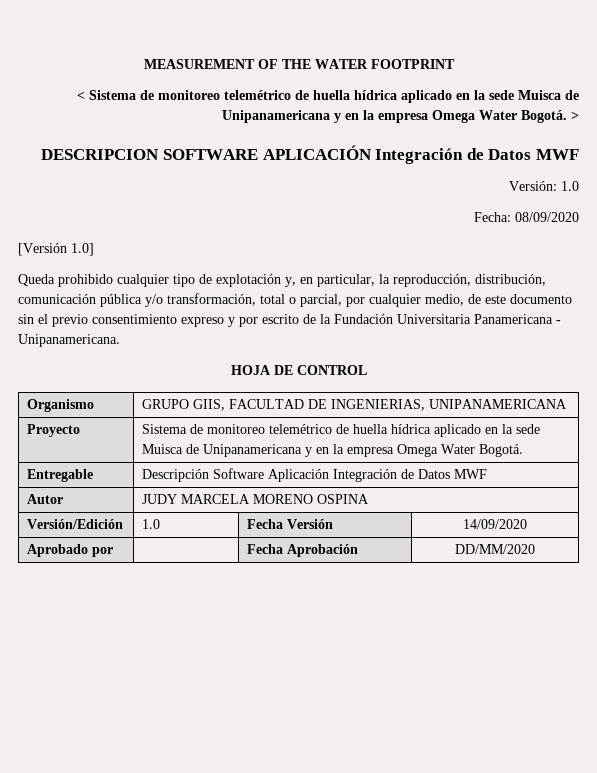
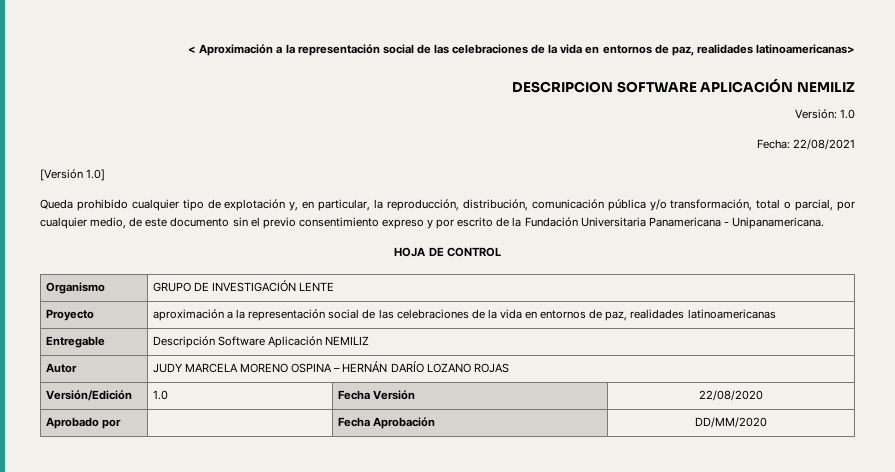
- MEASUREMENT OF THE WATER FOOTPRINT
- < Sistema de monitoreo telemétrico de huella hídrica aplicado en la sede Muisca de Unipanamericana y en la empresa Omega Water Bogotá. >
+ < Aproximación a la representación social de las celebraciones de la vida en entornos de paz, realidades latinoamericanas>
- DESCRIPCION SOFTWARE APLICACIÓN Integración de Datos MWF
+ DESCRIPCION SOFTWARE APLICACIÓN NEMILIZ
- Fecha: 08/09/2020
+ Fecha: 22/08/2021
- Organismo | GRUPO GIIS, FACULTAD DE INGENIERIAS, UNIPANAMERICANA
- Proyecto | Sistema de monitoreo telemétrico de huella hídrica aplicado en la sede Muisca de Unipanamericana y en la empresa Omega Water Bogotá.
+ Organismo | GRUPO DE INVESTIGACIÓN LENTE
+ Proyecto | aproximación a la representación social de las celebraciones de la vida en entornos de paz, realidades latinoamericanas
- Entregable | Descripción Software Aplicación Integración de Datos MWF
+ Entregable | Descripción Software Aplicación NEMILIZ
- Autor | JUDY MARCELA MORENO OSPINA
+ Autor | JUDY MARCELA MORENO OSPINA – HERNÁN DARÍO LOZANO ROJAS
- Versión/Edición | 1.0 | Fecha Versión | 14/09/2020
+ Versión/Edición | 1.0 | Fecha Versión | 22/08/2020

